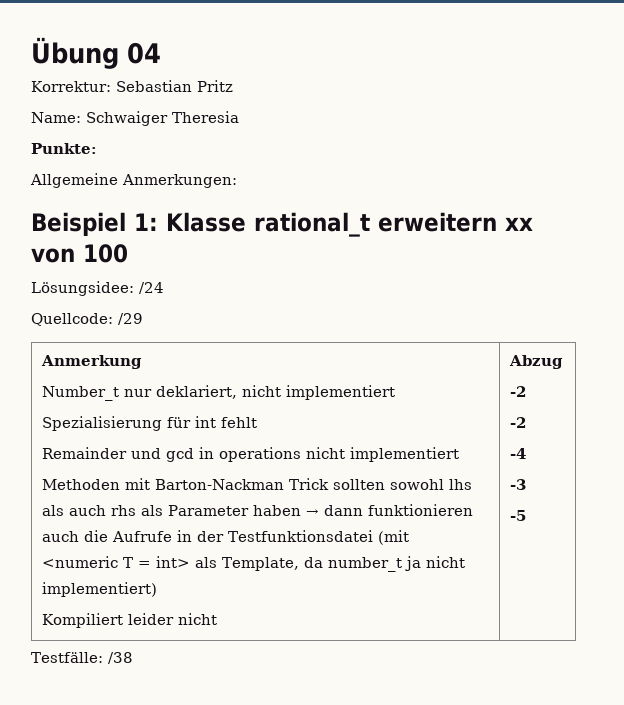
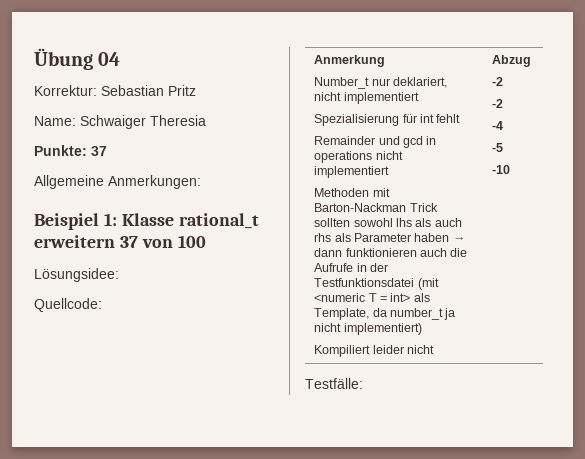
- Punkte:
+ Punkte: 37
- Beispiel 1: Klasse rational_t erweitern xx von 100
+ Beispiel 1: Klasse rational_t erweitern 37 von 100
- Lösungsidee: /24
+ Lösungsidee:
- Quellcode: /29
+ Quellcode:
- -3
  -5
+ -10
- Testfälle: /38
+ Testfälle:

